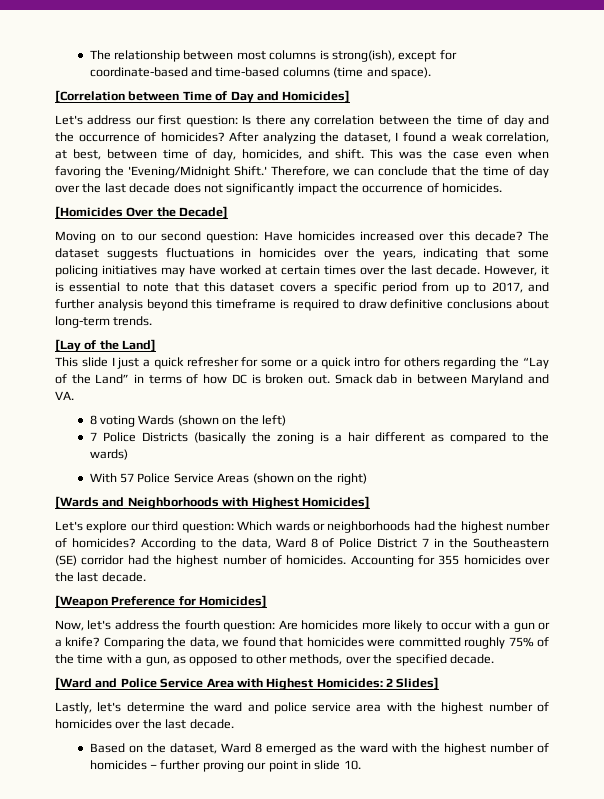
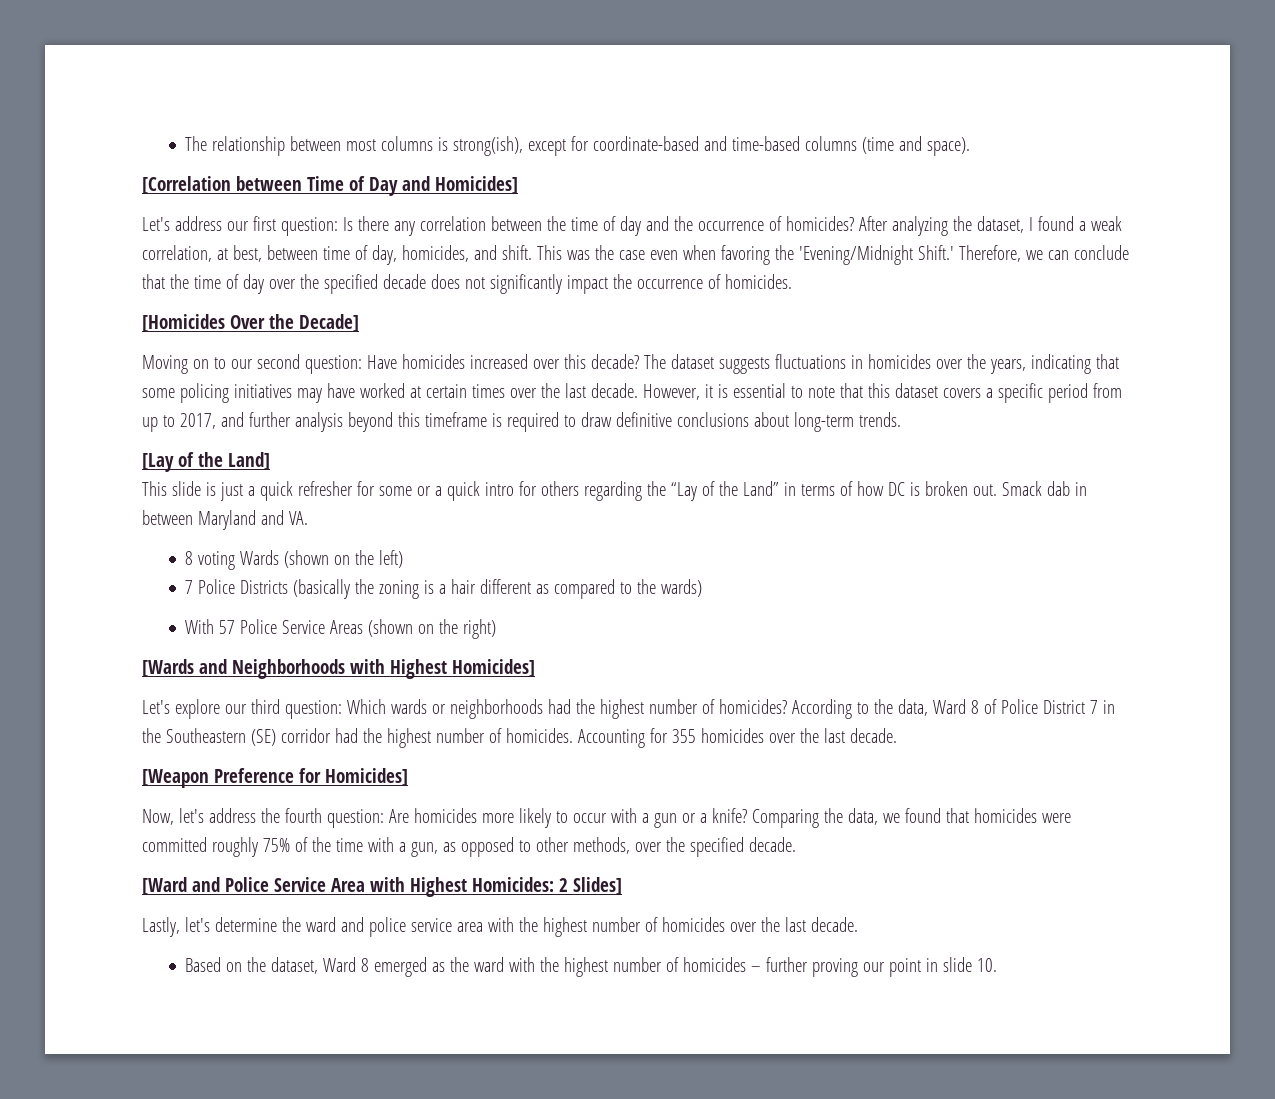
- Therefore, we can conclude that the time of day over the last decade does not significantly impact the occurrence of homicides.
+ Therefore, we can conclude that the time of day over the specified decade does not significantly impact the occurrence of homicides.
- This slide I just a quick refresher for some or a quick intro for others regarding the “Lay of the Land” in terms of how DC is broken out.
+ This slide is just a quick refresher for some or a quick intro for others regarding the “Lay of the Land” in terms of how DC is broken out.

